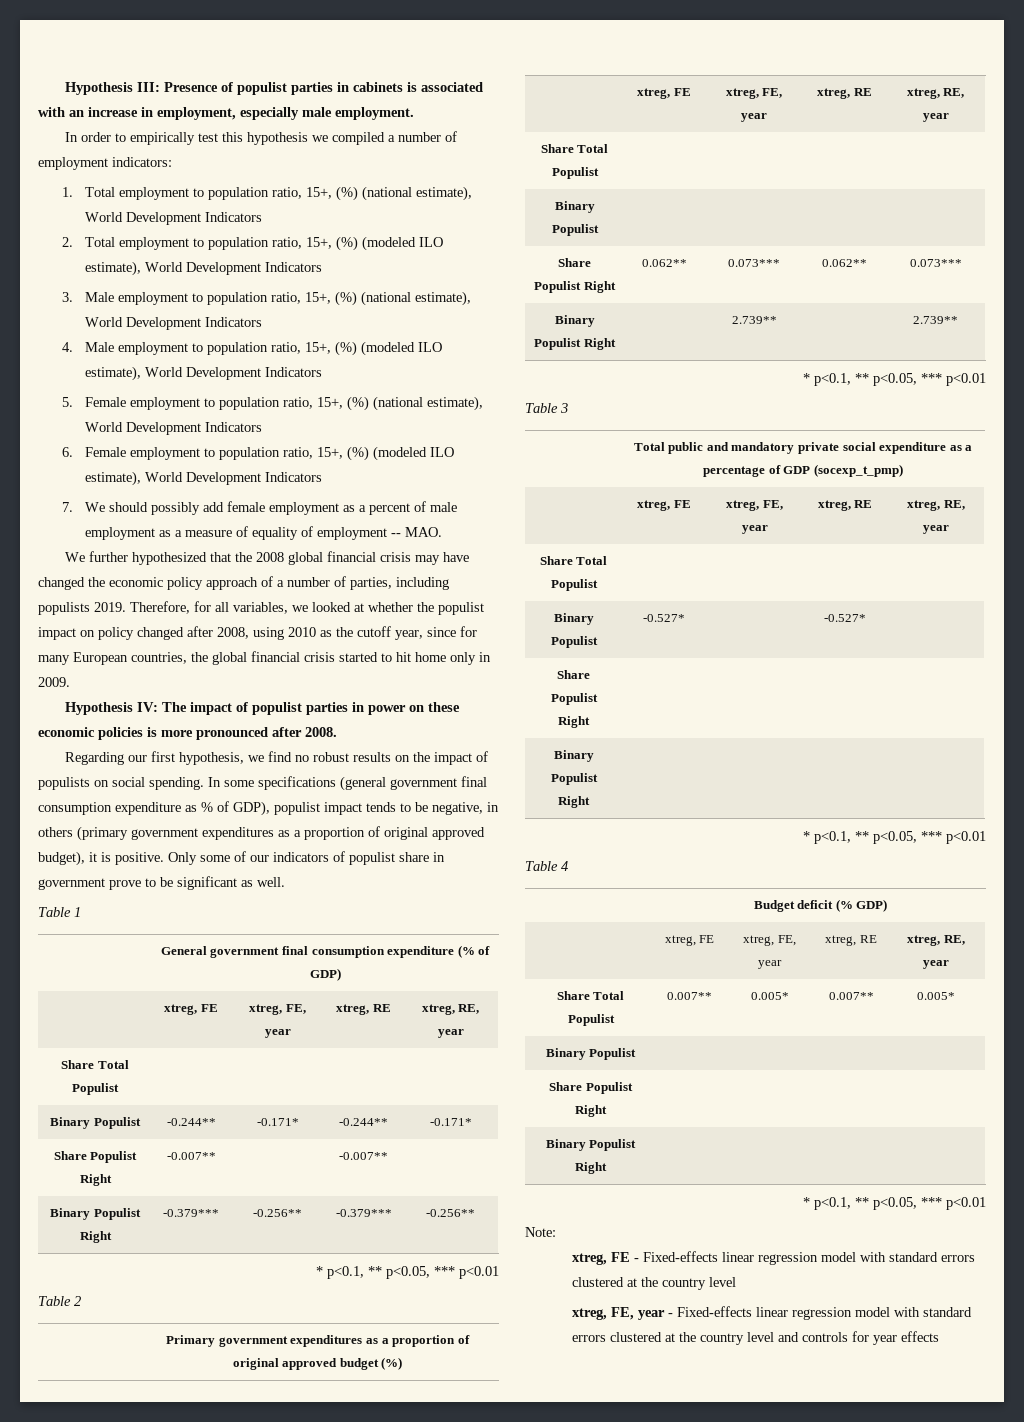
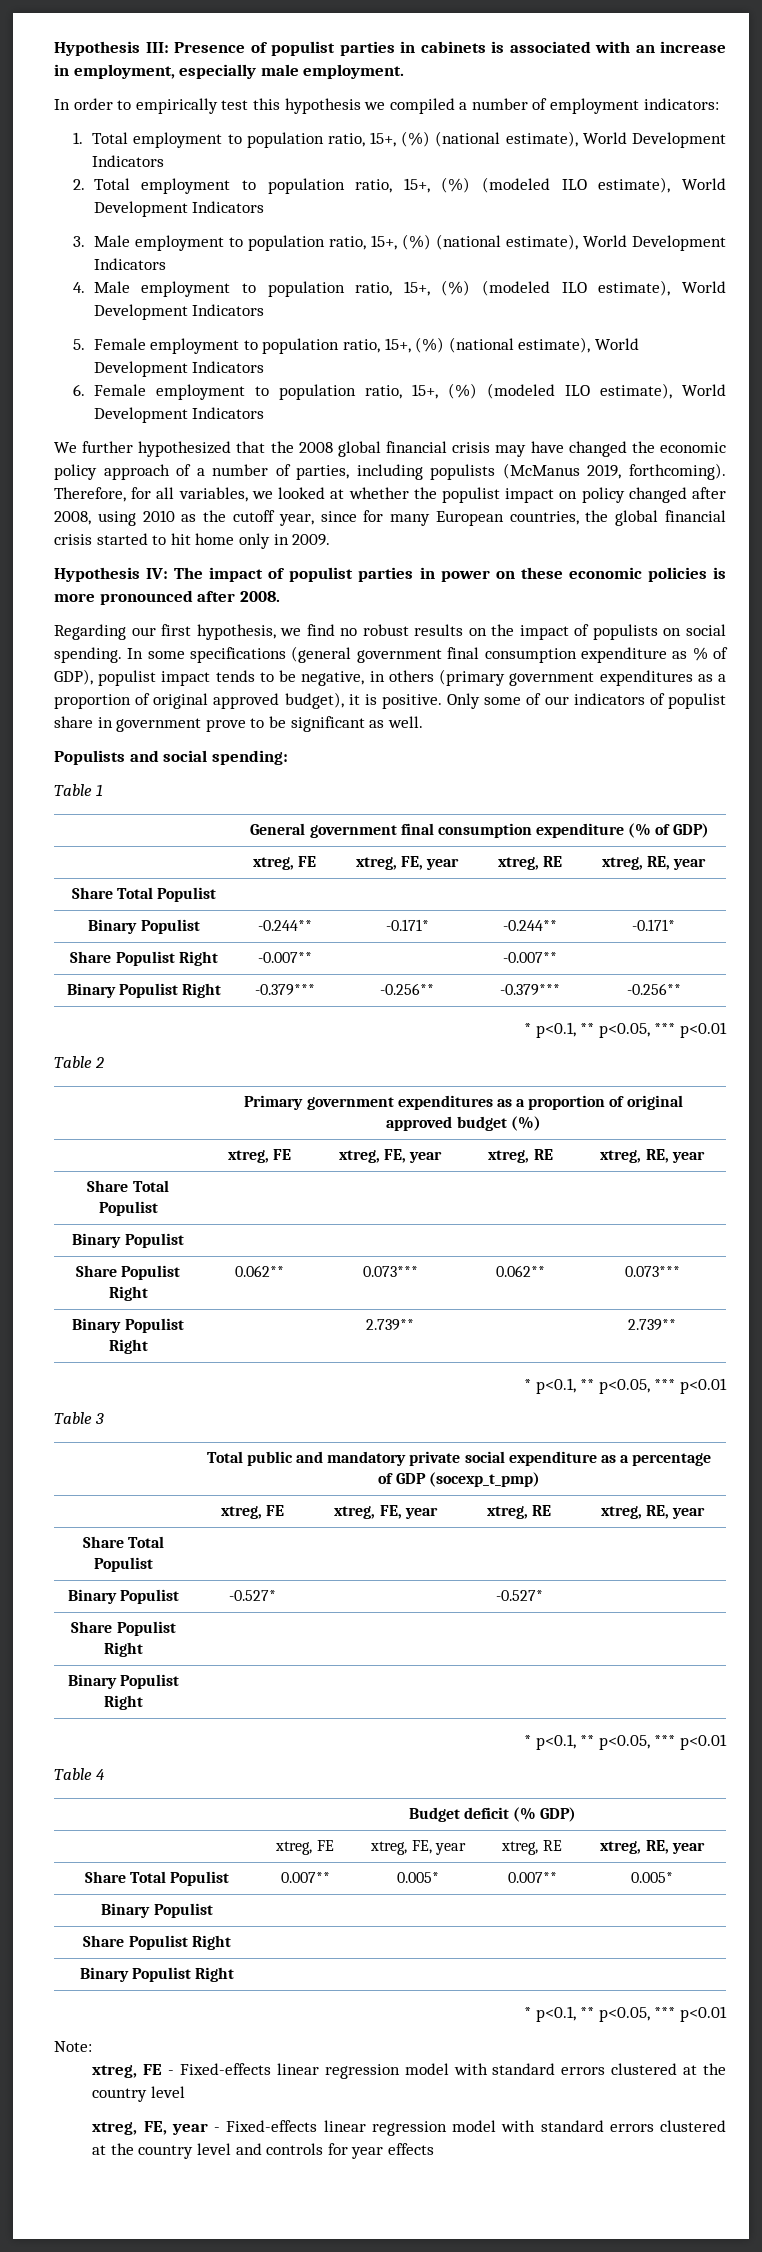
- 7. We should possibly add female employment as a percent of male employment as a measure of equality of employment -- MAO.
- We further hypothesized that the 2008 global financial crisis may have changed the economic policy approach of a number of parties, including populists 2019.
+ We further hypothesized that the 2008 global financial crisis may have changed the economic policy approach of a number of parties, including populists (McManus 2019, forthcoming).
+ Populists and social spending:

